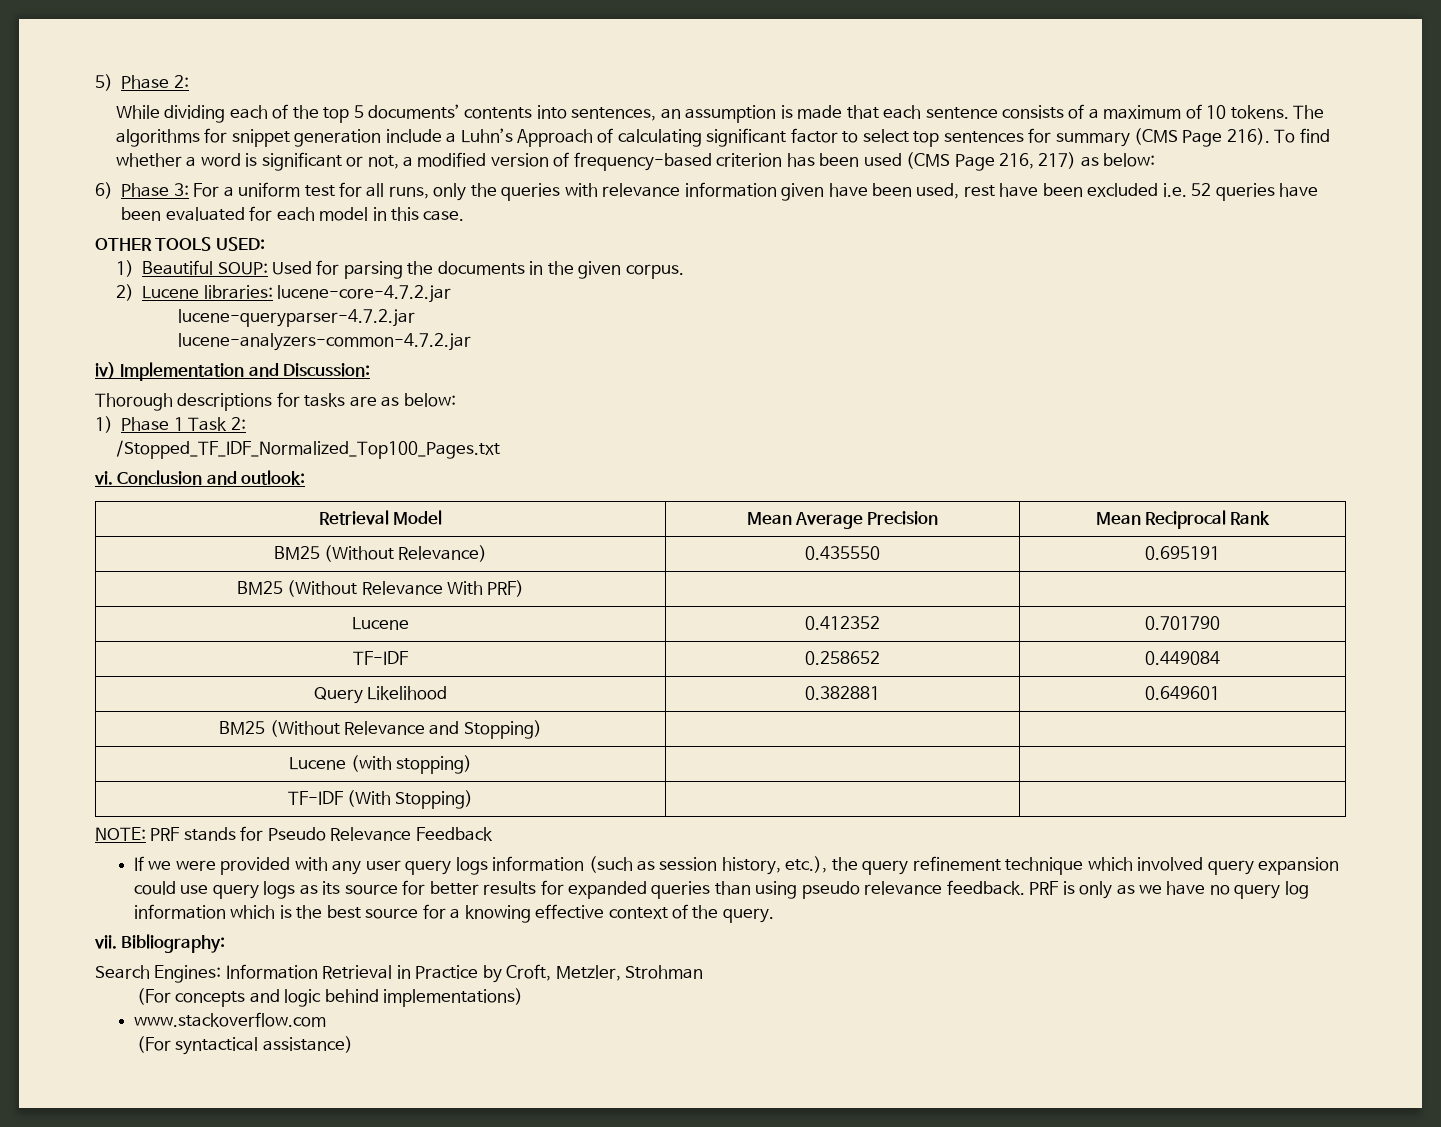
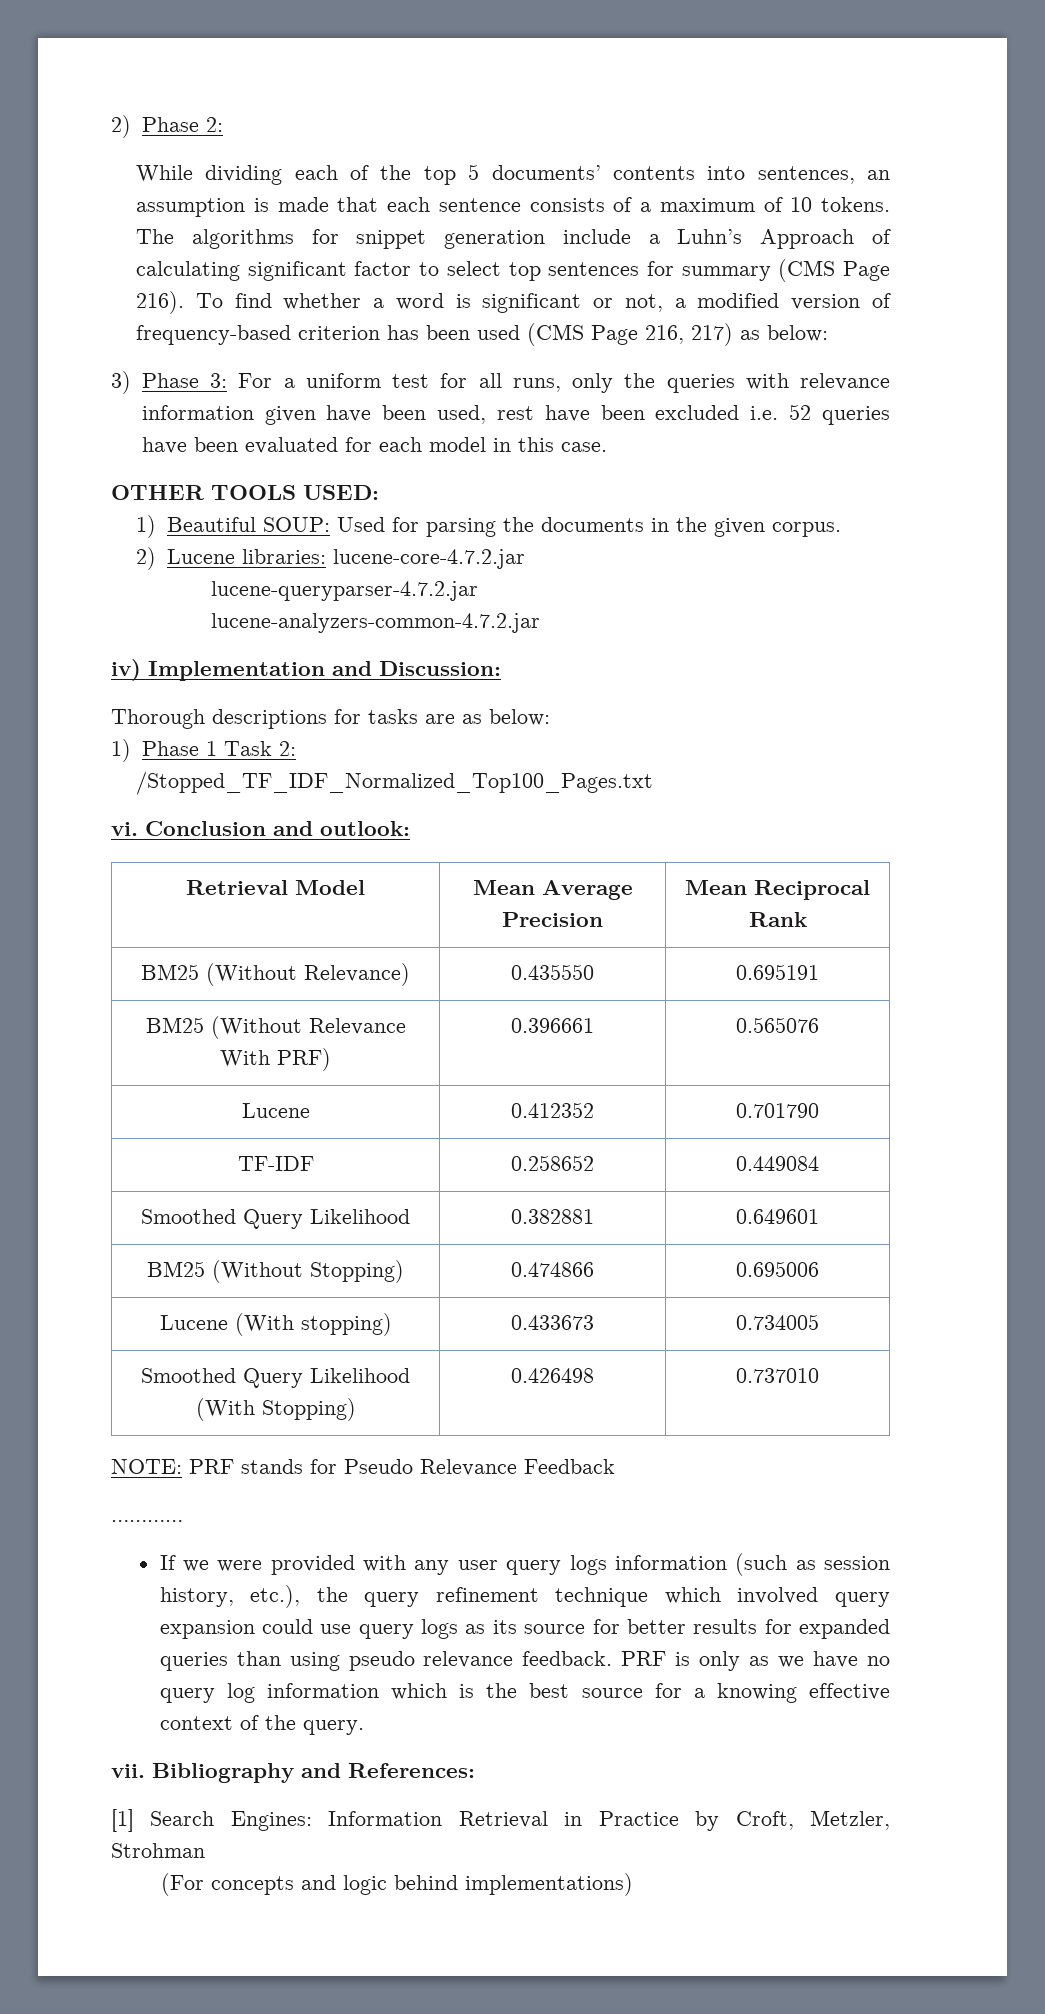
- 5) Phase 2:
+ 2) Phase 2:
- 6) Phase 3: For a uniform test for all runs, only the queries with relevance information given have been used, rest have been excluded i.e. 52 queries have been evaluated for each model in this case.
+ 3) Phase 3: For a uniform test for all runs, only the queries with relevance information given have been used, rest have been excluded i.e. 52 queries have been evaluated for each model in this case.
- BM25 (Without Relevance With PRF) | |
+ BM25 (Without Relevance With PRF) | 0.396661 | 0.565076
- Query Likelihood | 0.382881 | 0.649601
+ Smoothed Query Likelihood | 0.382881 | 0.649601
- BM25 (Without Relevance and Stopping) | |
- Lucene (with stopping) | |
- TF-IDF (With Stopping) | |
+ BM25 (Without Stopping) | 0.474866 | 0.695006
+ Lucene (With stopping) | 0.433673 | 0.734005
+ Smoothed Query Likelihood (With Stopping) | 0.426498 | 0.737010
+ …………
- Bibliography:
- Search Engines: Information Retrieval in Practice by Croft, Metzler, Strohman
+ Bibliography and References:
+ [1] Search Engines: Information Retrieval in Practice by Croft, Metzler, Strohman
- www.stackoverflow.com
- (For syntactical assistance)

